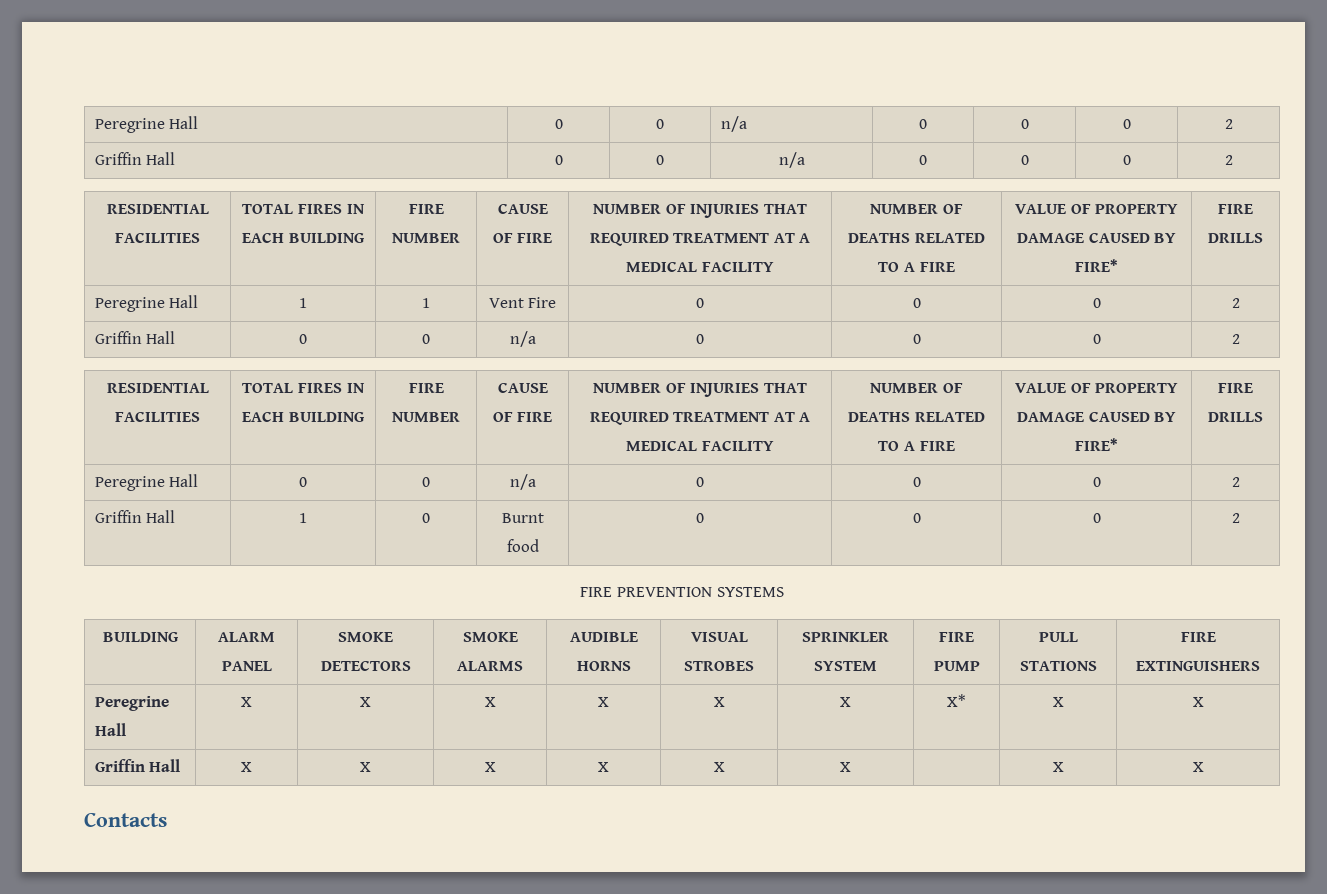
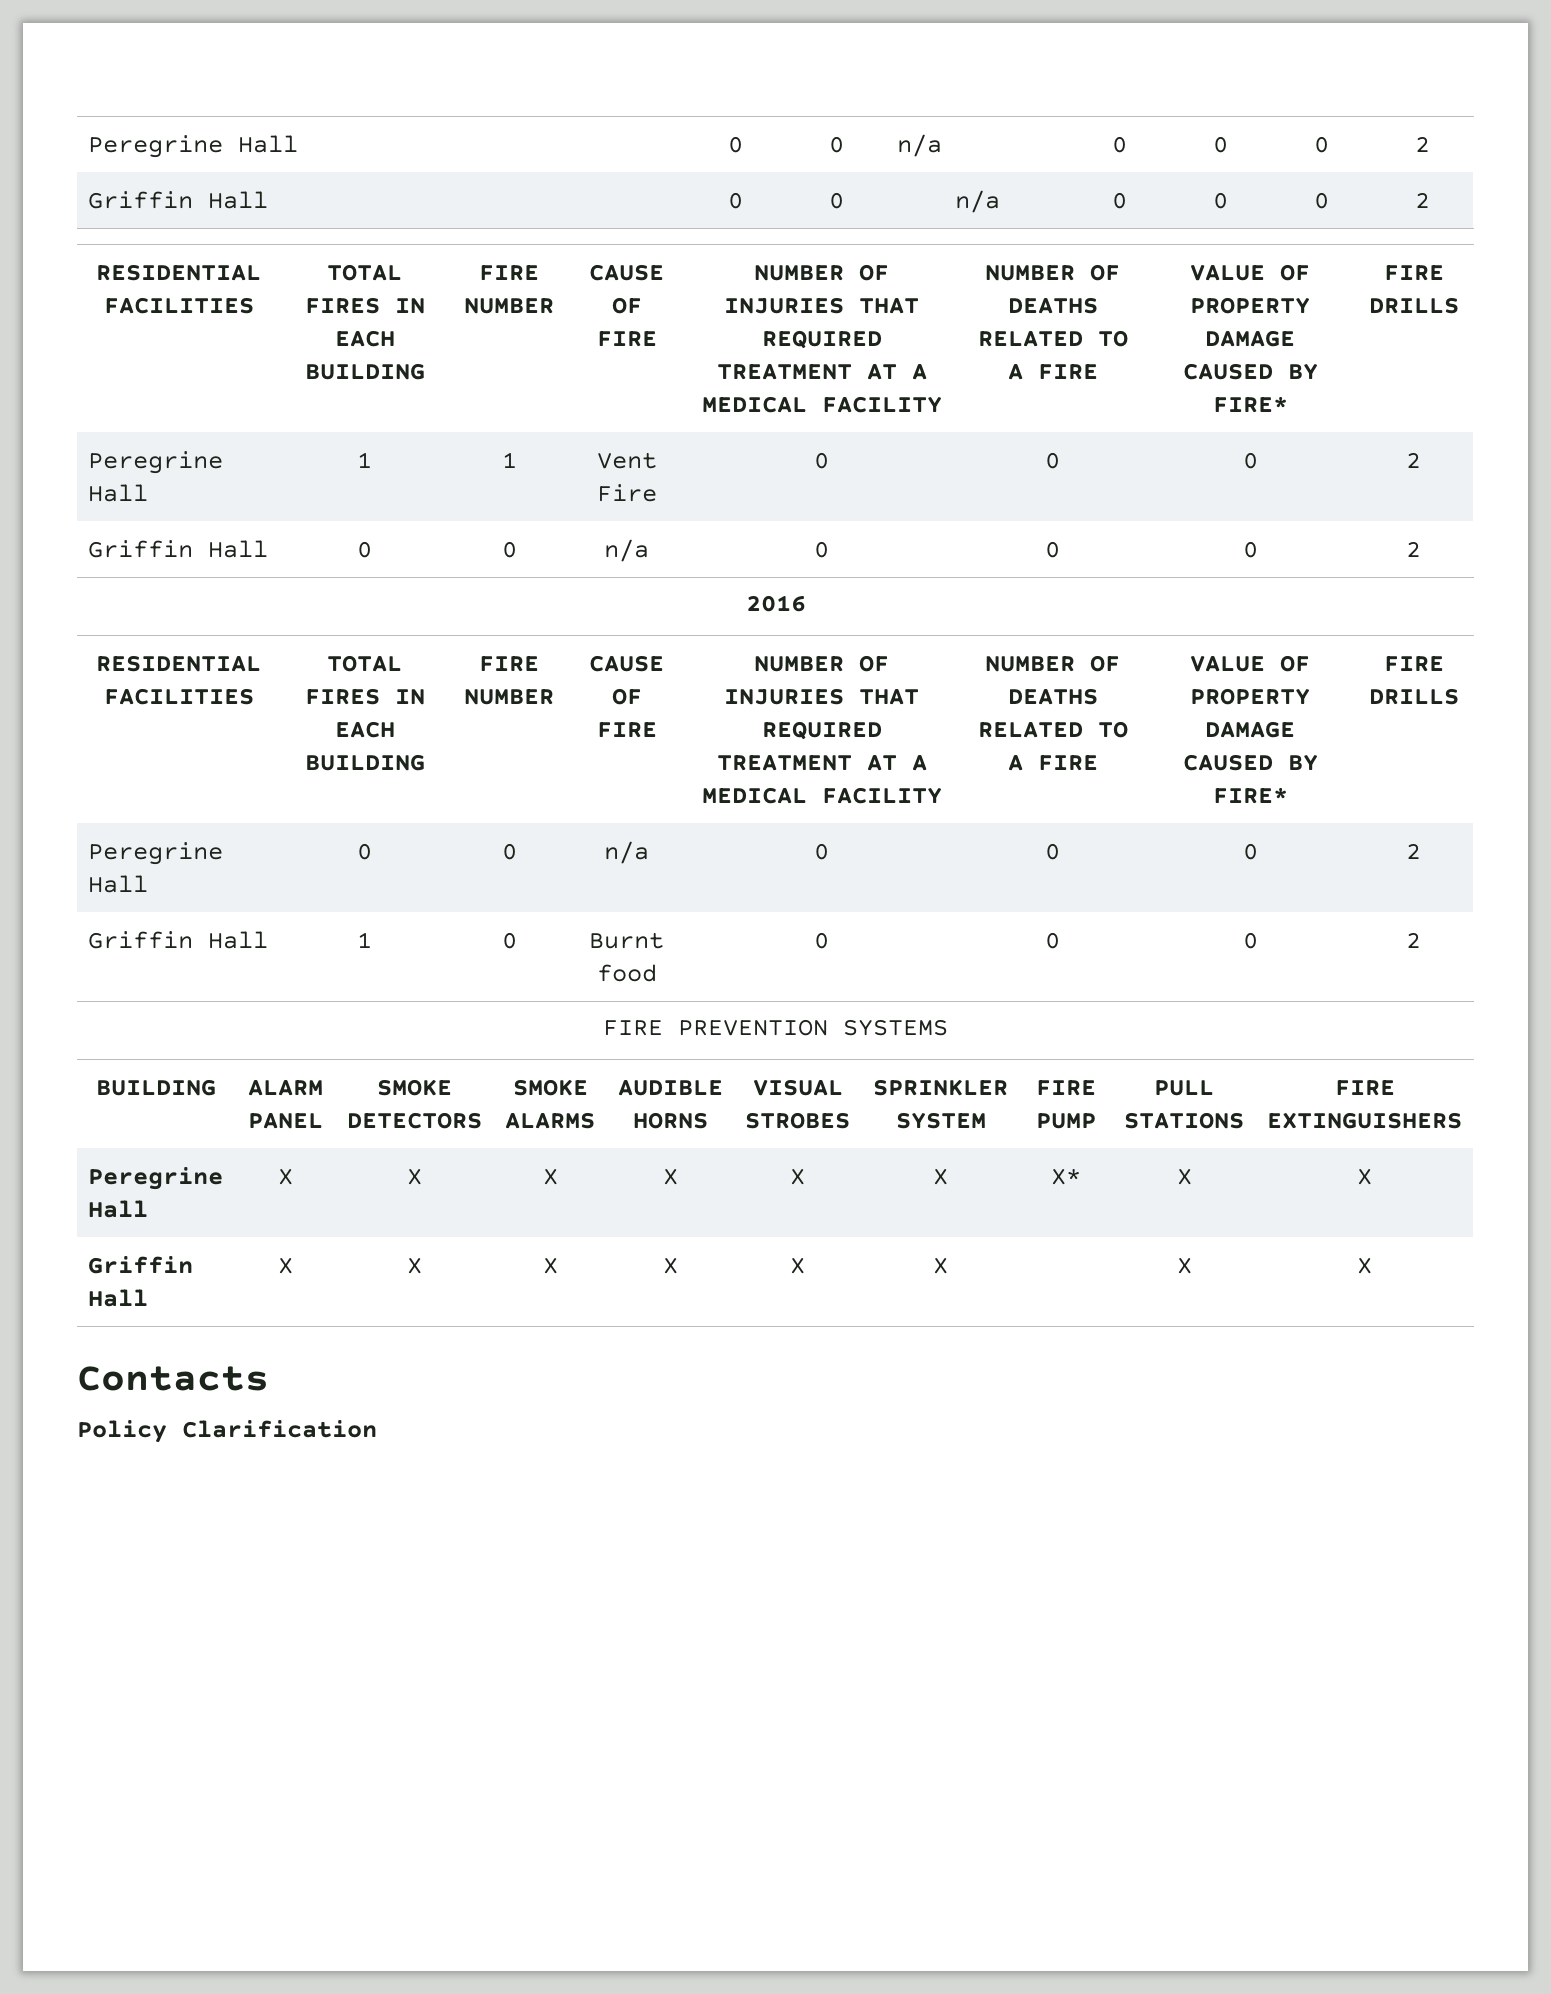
+ 2016
+ Policy Clarification

